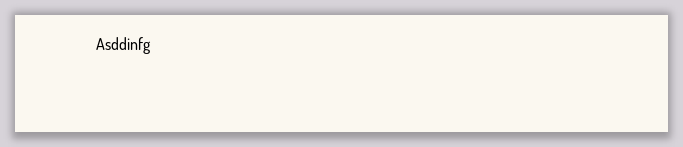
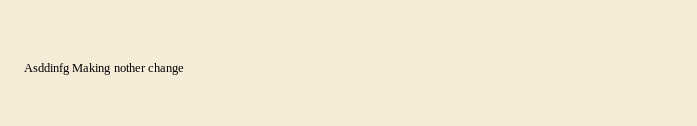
- Asddinfg
+ Asddinfg Making nother change

